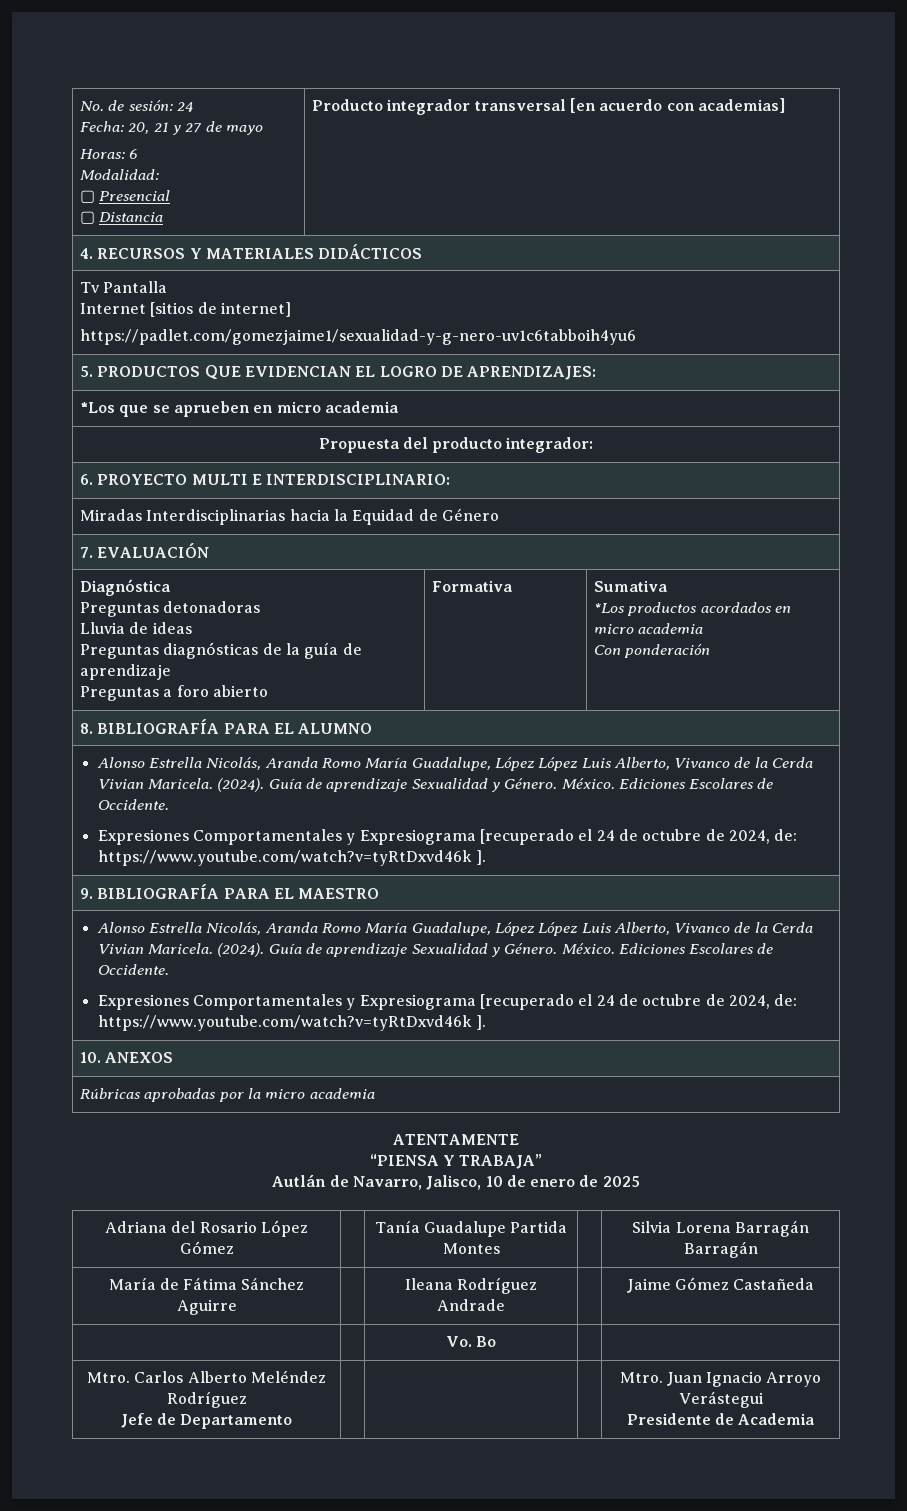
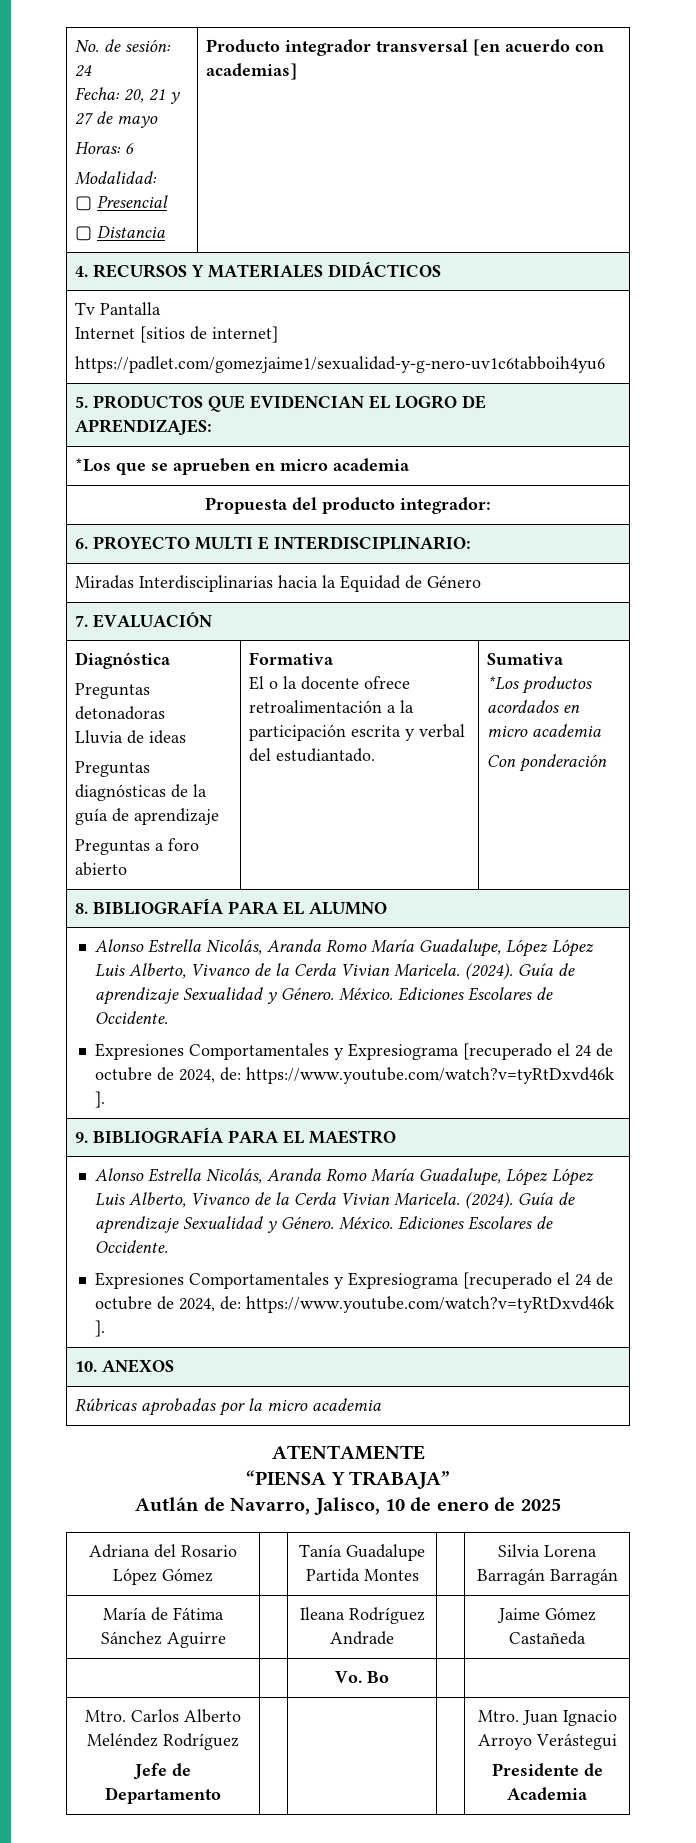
+ El o la docente ofrece retroalimentación a la participación escrita y verbal del estudiantado.

